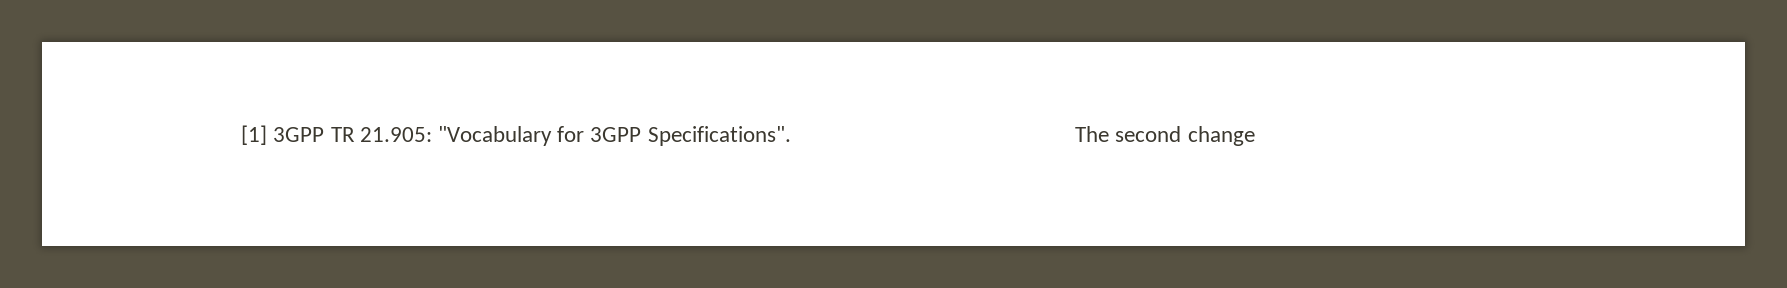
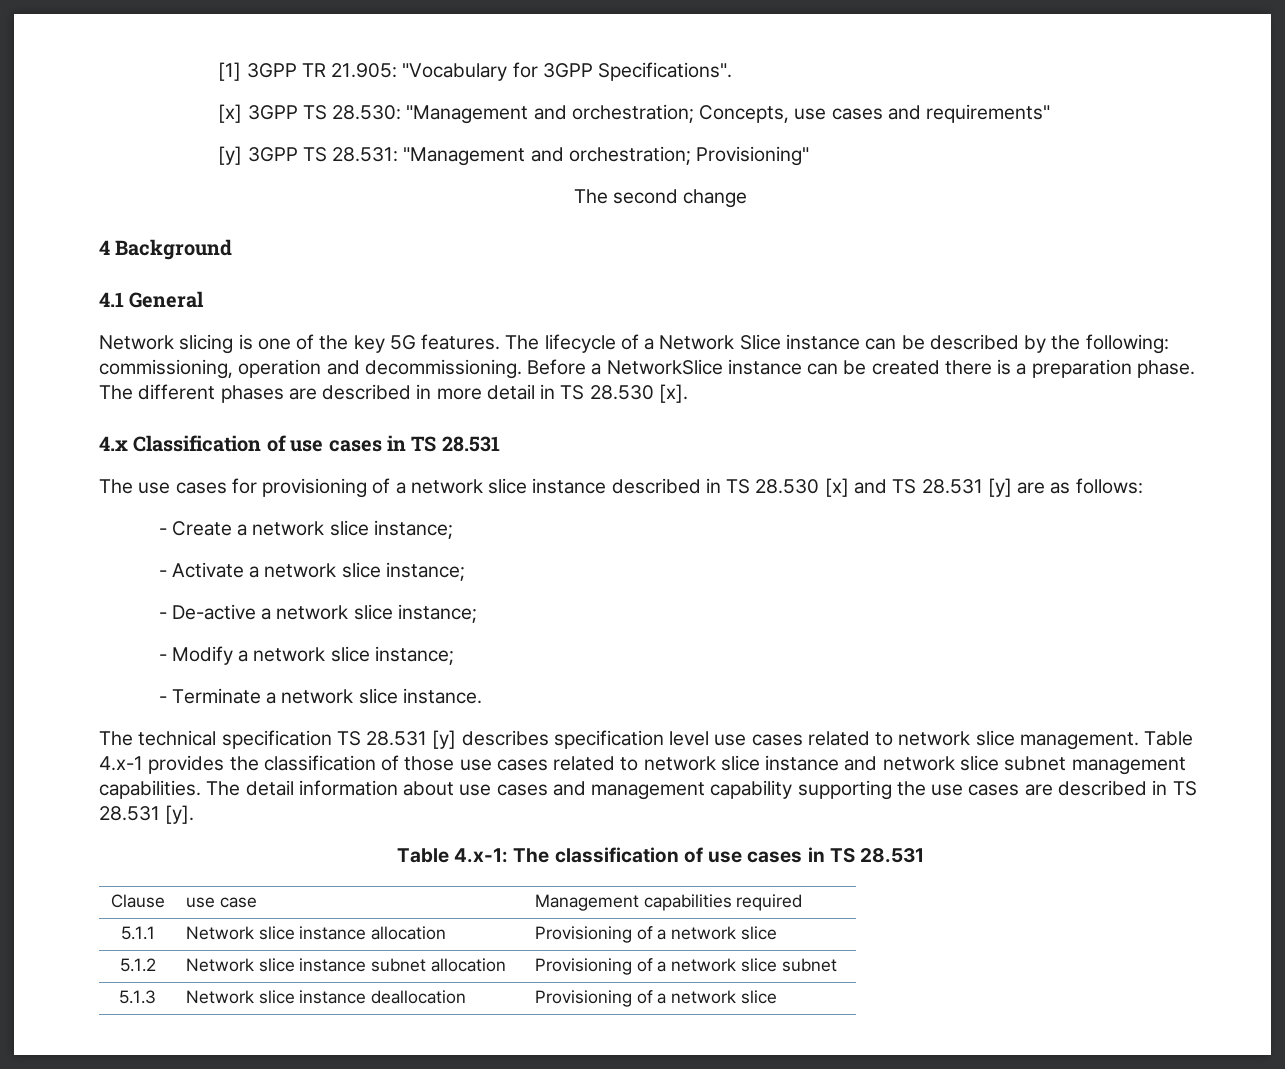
+ [x] 3GPP TS 28.530: "Management and orchestration; Concepts, use cases and requirements"
+ [y] 3GPP TS 28.531: "Management and orchestration; Provisioning"
  The second change
+ 4 Background
+ 4.1 General
+ Network slicing is one of the key 5G features. The lifecycle of a Network Slice instance can be described by the following: commissioning, operation and decommissioning. Before a NetworkSlice instance can be created there is a preparation phase. The different phases are described in more detail in TS 28.530 [x].
+ 4.x Classification of use cases in TS 28.531
+ The use cases for provisioning of a network slice instance described in TS 28.530 [x] and TS 28.531 [y] are as follows:
+ - Create a network slice instance;
+ - Activate a network slice instance;
+ - De-active a network slice instance;
+ - Modify a network slice instance;
+ - Terminate a network slice instance.
+ The technical specification TS 28.531 [y] describes specification level use cases related to network slice management. Table 4.x-1 provides the classification of those use cases related to network slice instance and network slice subnet management capabilities. The detail information about use cases and management capability supporting the use cases are described in TS 28.531 [y].
+ Table 4.x-1: The classification of use cases in TS 28.531
+ Clause | use case | Management capabilities required
+ 5.1.1 | Network slice instance allocation | Provisioning of a network slice
+ 5.1.2 | Network slice instance subnet allocation | Provisioning of a network slice subnet
+ 5.1.3 | Network slice instance deallocation | Provisioning of a network slice

